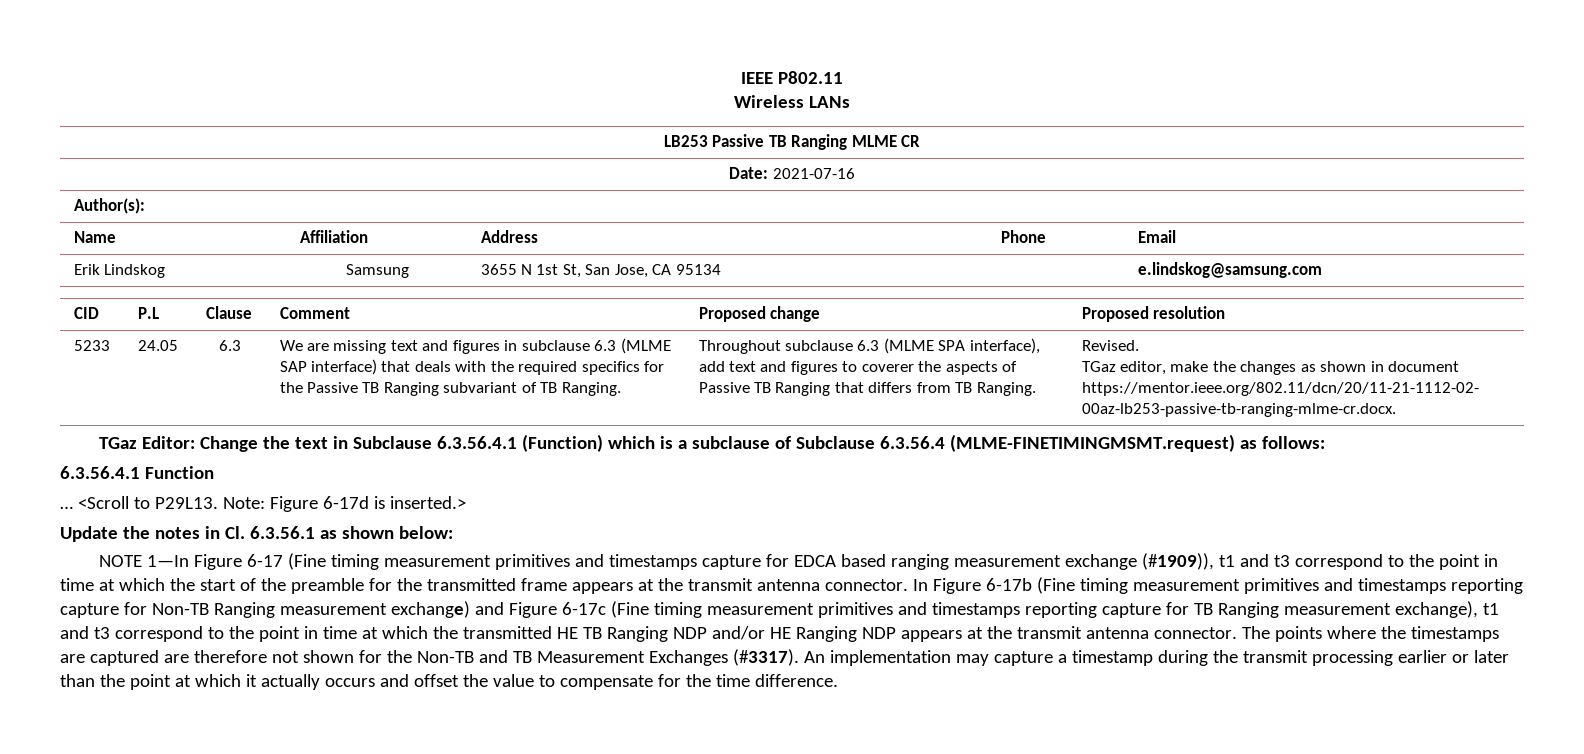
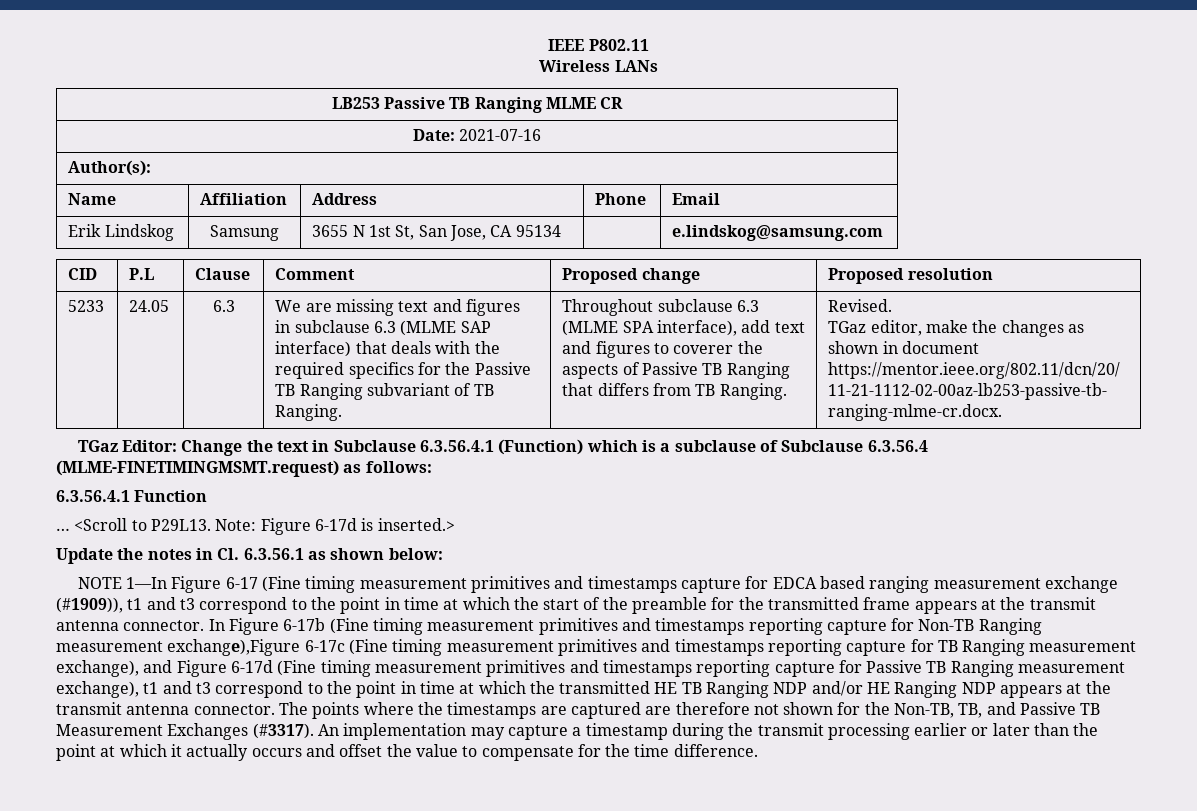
- In Figure 6-17b (Fine timing measurement primitives and timestamps reporting capture for Non-TB Ranging measurement exchange) and Figure 6-17c (Fine timing measurement primitives and timestamps reporting capture for TB Ranging measurement exchange), t1 and t3 correspond to the point in time at which the transmitted HE TB Ranging NDP and/or HE Ranging NDP appears at the transmit antenna connector.
+ In Figure 6-17b (Fine timing measurement primitives and timestamps reporting capture for Non-TB Ranging measurement exchange),Figure 6-17c (Fine timing measurement primitives and timestamps reporting capture for TB Ranging measurement exchange), and Figure 6-17d (Fine timing measurement primitives and timestamps reporting capture for Passive TB Ranging measurement exchange), t1 and t3 correspond to the point in time at which the transmitted HE TB Ranging NDP and/or HE Ranging NDP appears at the transmit antenna connector.
- The points where the timestamps are captured are therefore not shown for the Non-TB and TB Measurement Exchanges (#3317).
+ The points where the timestamps are captured are therefore not shown for the Non-TB, TB, and Passive TB Measurement Exchanges (#3317).

